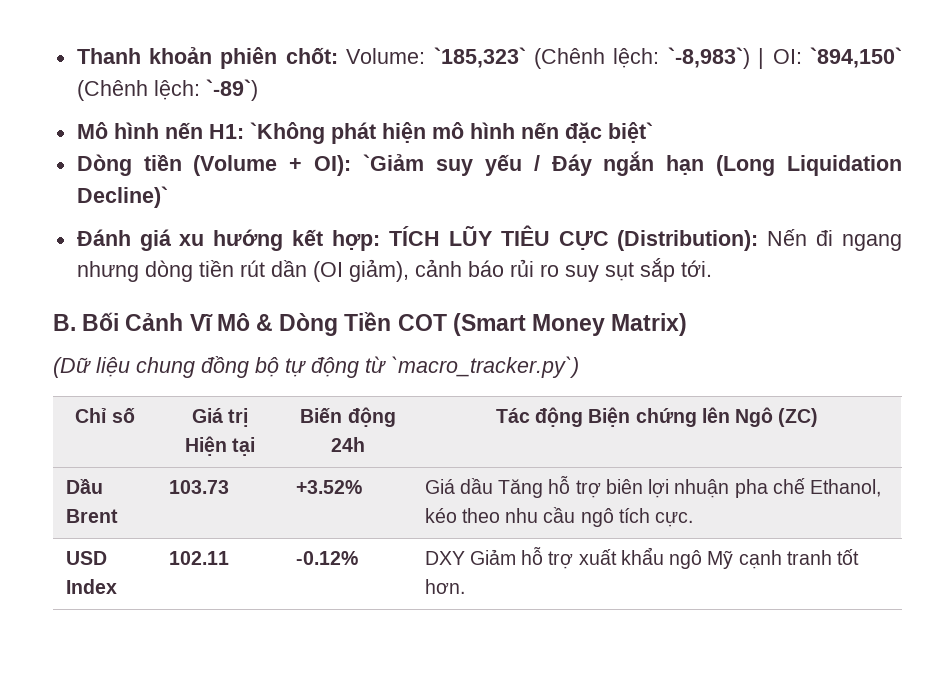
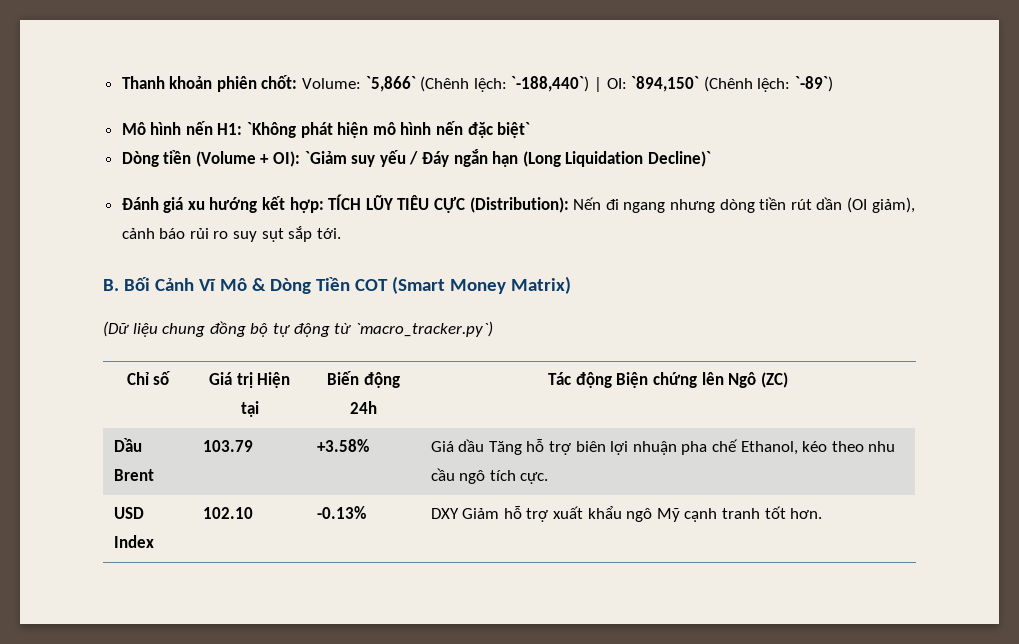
- Thanh khoản phiên chốt: Volume: `185,323` (Chênh lệch: `-8,983`) | OI: `894,150` (Chênh lệch: `-89`)
+ Thanh khoản phiên chốt: Volume: `5,866` (Chênh lệch: `-188,440`) | OI: `894,150` (Chênh lệch: `-89`)
- Dầu Brent | 103.73 | +3.52% | Giá dầu Tăng hỗ trợ biên lợi nhuận pha chế Ethanol, kéo theo nhu cầu ngô tích cực.
+ Dầu Brent | 103.79 | +3.58% | Giá dầu Tăng hỗ trợ biên lợi nhuận pha chế Ethanol, kéo theo nhu cầu ngô tích cực.
- USD Index | 102.11 | -0.12% | DXY Giảm hỗ trợ xuất khẩu ngô Mỹ cạnh tranh tốt hơn.
+ USD Index | 102.10 | -0.13% | DXY Giảm hỗ trợ xuất khẩu ngô Mỹ cạnh tranh tốt hơn.

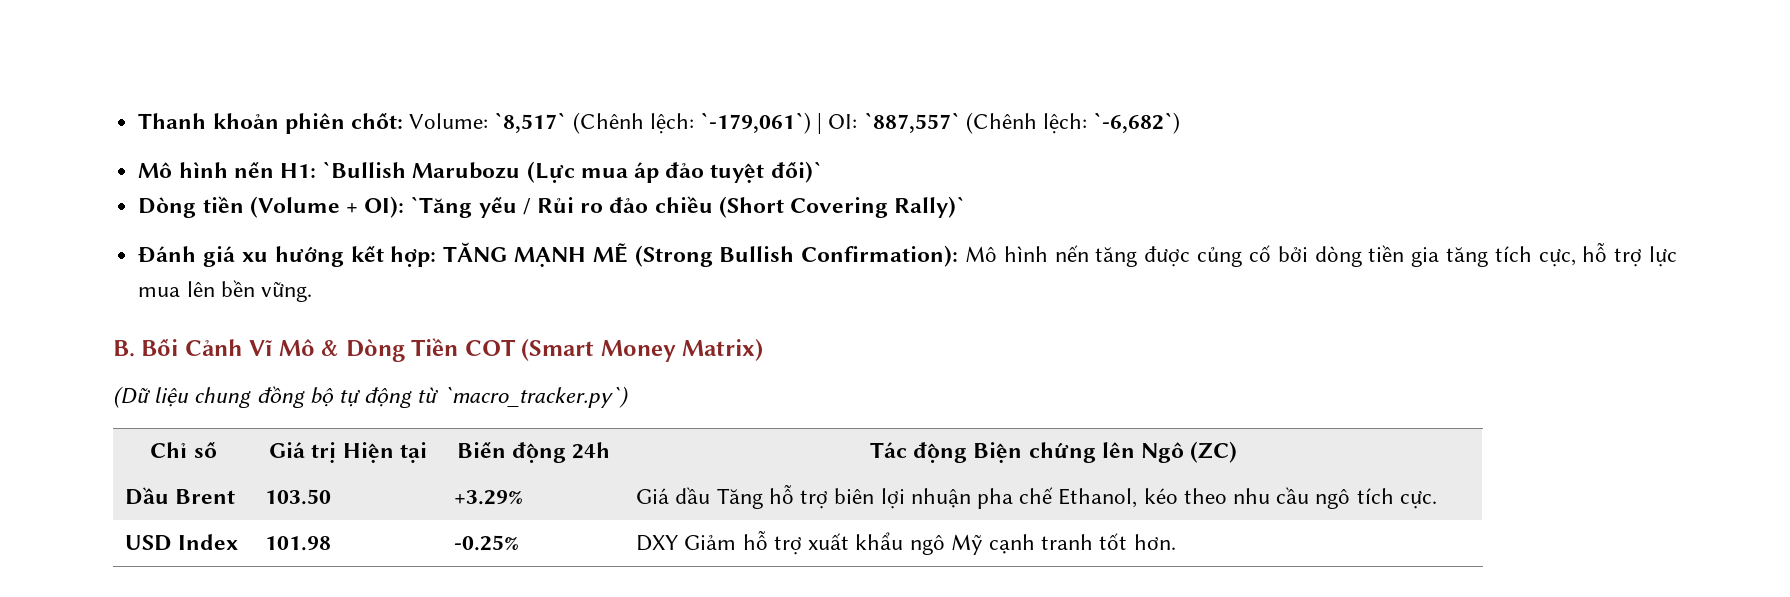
- Thanh khoản phiên chốt: Volume: `5,866` (Chênh lệch: `-188,440`) | OI: `894,150` (Chênh lệch: `-89`)
+ Thanh khoản phiên chốt: Volume: `8,517` (Chênh lệch: `-179,061`) | OI: `887,557` (Chênh lệch: `-6,682`)
- Mô hình nến H1: `Không phát hiện mô hình nến đặc biệt`
+ Mô hình nến H1: `Bullish Marubozu (Lực mua áp đảo tuyệt đối)`
- Dòng tiền (Volume + OI): `Giảm suy yếu / Đáy ngắn hạn (Long Liquidation Decline)`
+ Dòng tiền (Volume + OI): `Tăng yếu / Rủi ro đảo chiều (Short Covering Rally)`
- Đánh giá xu hướng kết hợp: TÍCH LŨY TIÊU CỰC (Distribution): Nến đi ngang nhưng dòng tiền rút dần (OI giảm), cảnh báo rủi ro suy sụt sắp tới.
+ Đánh giá xu hướng kết hợp: TĂNG MẠNH MẼ (Strong Bullish Confirmation): Mô hình nến tăng được củng cố bởi dòng tiền gia tăng tích cực, hỗ trợ lực mua lên bền vững.
- Dầu Brent | 103.79 | +3.58% | Giá dầu Tăng hỗ trợ biên lợi nhuận pha chế Ethanol, kéo theo nhu cầu ngô tích cực.
+ Dầu Brent | 103.50 | +3.29% | Giá dầu Tăng hỗ trợ biên lợi nhuận pha chế Ethanol, kéo theo nhu cầu ngô tích cực.
- USD Index | 102.10 | -0.13% | DXY Giảm hỗ trợ xuất khẩu ngô Mỹ cạnh tranh tốt hơn.
+ USD Index | 101.98 | -0.25% | DXY Giảm hỗ trợ xuất khẩu ngô Mỹ cạnh tranh tốt hơn.

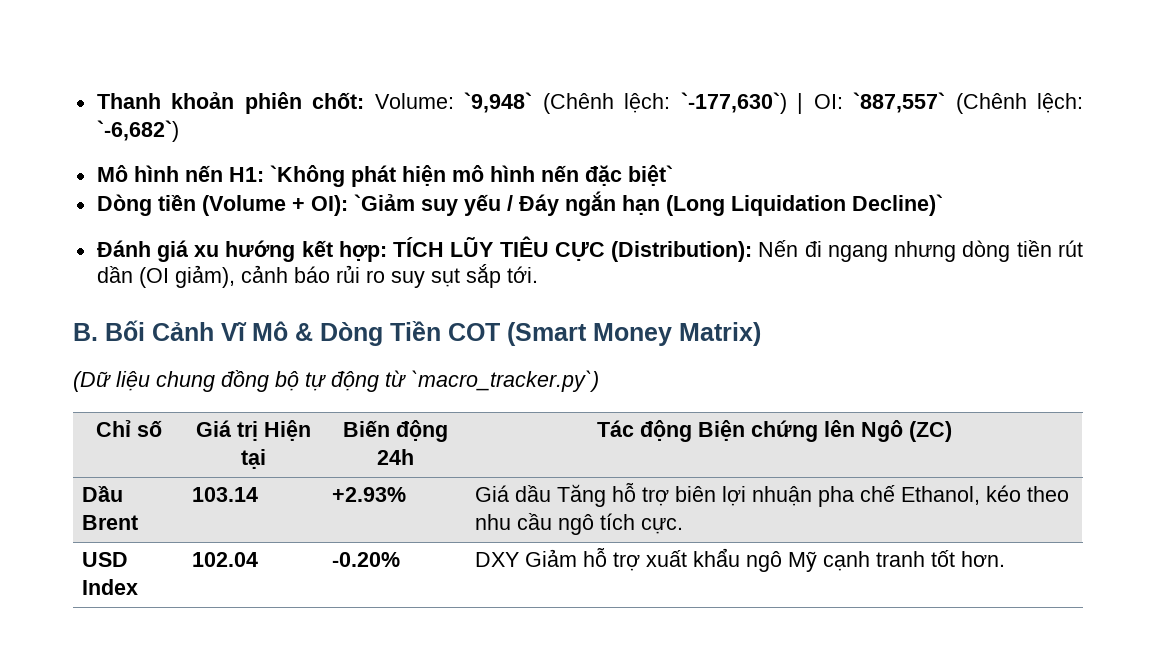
- Thanh khoản phiên chốt: Volume: `8,517` (Chênh lệch: `-179,061`) | OI: `887,557` (Chênh lệch: `-6,682`)
+ Thanh khoản phiên chốt: Volume: `9,948` (Chênh lệch: `-177,630`) | OI: `887,557` (Chênh lệch: `-6,682`)
- Mô hình nến H1: `Bullish Marubozu (Lực mua áp đảo tuyệt đối)`
+ Mô hình nến H1: `Không phát hiện mô hình nến đặc biệt`
- Dòng tiền (Volume + OI): `Tăng yếu / Rủi ro đảo chiều (Short Covering Rally)`
+ Dòng tiền (Volume + OI): `Giảm suy yếu / Đáy ngắn hạn (Long Liquidation Decline)`
- Đánh giá xu hướng kết hợp: TĂNG MẠNH MẼ (Strong Bullish Confirmation): Mô hình nến tăng được củng cố bởi dòng tiền gia tăng tích cực, hỗ trợ lực mua lên bền vững.
+ Đánh giá xu hướng kết hợp: TÍCH LŨY TIÊU CỰC (Distribution): Nến đi ngang nhưng dòng tiền rút dần (OI giảm), cảnh báo rủi ro suy sụt sắp tới.
- Dầu Brent | 103.50 | +3.29% | Giá dầu Tăng hỗ trợ biên lợi nhuận pha chế Ethanol, kéo theo nhu cầu ngô tích cực.
+ Dầu Brent | 103.14 | +2.93% | Giá dầu Tăng hỗ trợ biên lợi nhuận pha chế Ethanol, kéo theo nhu cầu ngô tích cực.
- USD Index | 101.98 | -0.25% | DXY Giảm hỗ trợ xuất khẩu ngô Mỹ cạnh tranh tốt hơn.
+ USD Index | 102.04 | -0.20% | DXY Giảm hỗ trợ xuất khẩu ngô Mỹ cạnh tranh tốt hơn.

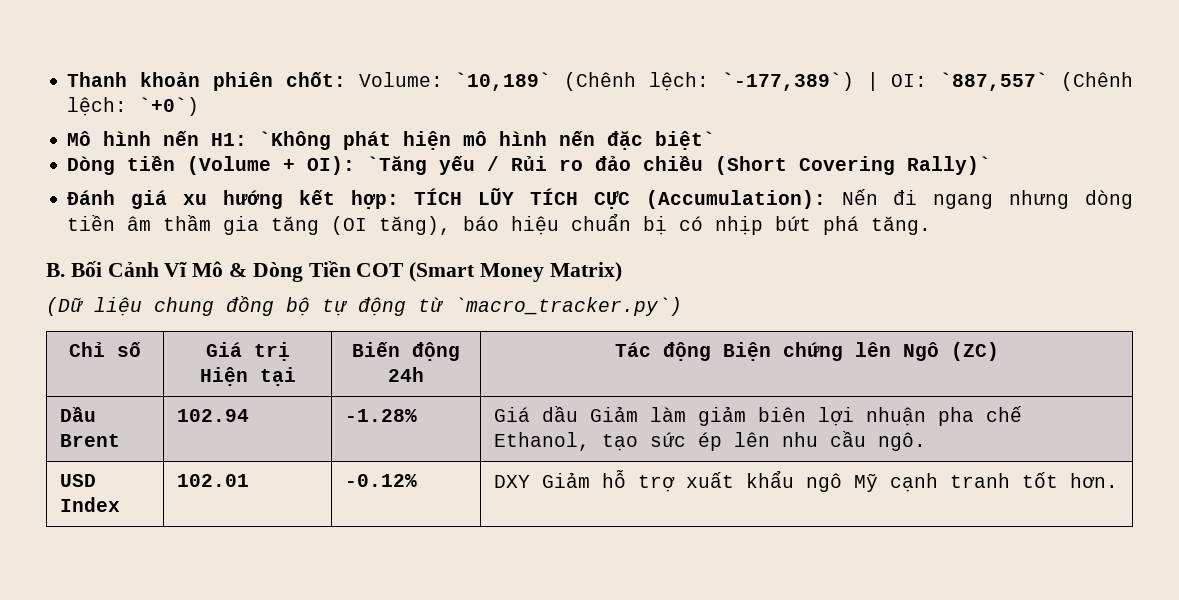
- Thanh khoản phiên chốt: Volume: `9,948` (Chênh lệch: `-177,630`) | OI: `887,557` (Chênh lệch: `-6,682`)
+ Thanh khoản phiên chốt: Volume: `10,189` (Chênh lệch: `-177,389`) | OI: `887,557` (Chênh lệch: `+0`)
- Dòng tiền (Volume + OI): `Giảm suy yếu / Đáy ngắn hạn (Long Liquidation Decline)`
+ Dòng tiền (Volume + OI): `Tăng yếu / Rủi ro đảo chiều (Short Covering Rally)`
- Đánh giá xu hướng kết hợp: TÍCH LŨY TIÊU CỰC (Distribution): Nến đi ngang nhưng dòng tiền rút dần (OI giảm), cảnh báo rủi ro suy sụt sắp tới.
+ Đánh giá xu hướng kết hợp: TÍCH LŨY TÍCH CỰC (Accumulation): Nến đi ngang nhưng dòng tiền âm thầm gia tăng (OI tăng), báo hiệu chuẩn bị có nhịp bứt phá tăng.
- Dầu Brent | 103.14 | +2.93% | Giá dầu Tăng hỗ trợ biên lợi nhuận pha chế Ethanol, kéo theo nhu cầu ngô tích cực.
+ Dầu Brent | 102.94 | -1.28% | Giá dầu Giảm làm giảm biên lợi nhuận pha chế Ethanol, tạo sức ép lên nhu cầu ngô.
- USD Index | 102.04 | -0.20% | DXY Giảm hỗ trợ xuất khẩu ngô Mỹ cạnh tranh tốt hơn.
+ USD Index | 102.01 | -0.12% | DXY Giảm hỗ trợ xuất khẩu ngô Mỹ cạnh tranh tốt hơn.

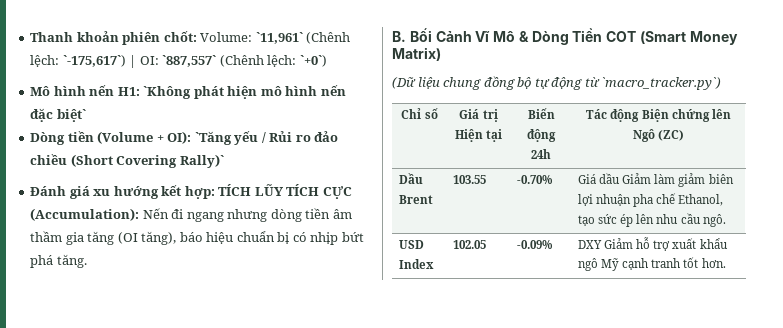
- Thanh khoản phiên chốt: Volume: `10,189` (Chênh lệch: `-177,389`) | OI: `887,557` (Chênh lệch: `+0`)
+ Thanh khoản phiên chốt: Volume: `11,961` (Chênh lệch: `-175,617`) | OI: `887,557` (Chênh lệch: `+0`)
- Dầu Brent | 102.94 | -1.28% | Giá dầu Giảm làm giảm biên lợi nhuận pha chế Ethanol, tạo sức ép lên nhu cầu ngô.
+ Dầu Brent | 103.55 | -0.70% | Giá dầu Giảm làm giảm biên lợi nhuận pha chế Ethanol, tạo sức ép lên nhu cầu ngô.
- USD Index | 102.01 | -0.12% | DXY Giảm hỗ trợ xuất khẩu ngô Mỹ cạnh tranh tốt hơn.
+ USD Index | 102.05 | -0.09% | DXY Giảm hỗ trợ xuất khẩu ngô Mỹ cạnh tranh tốt hơn.

